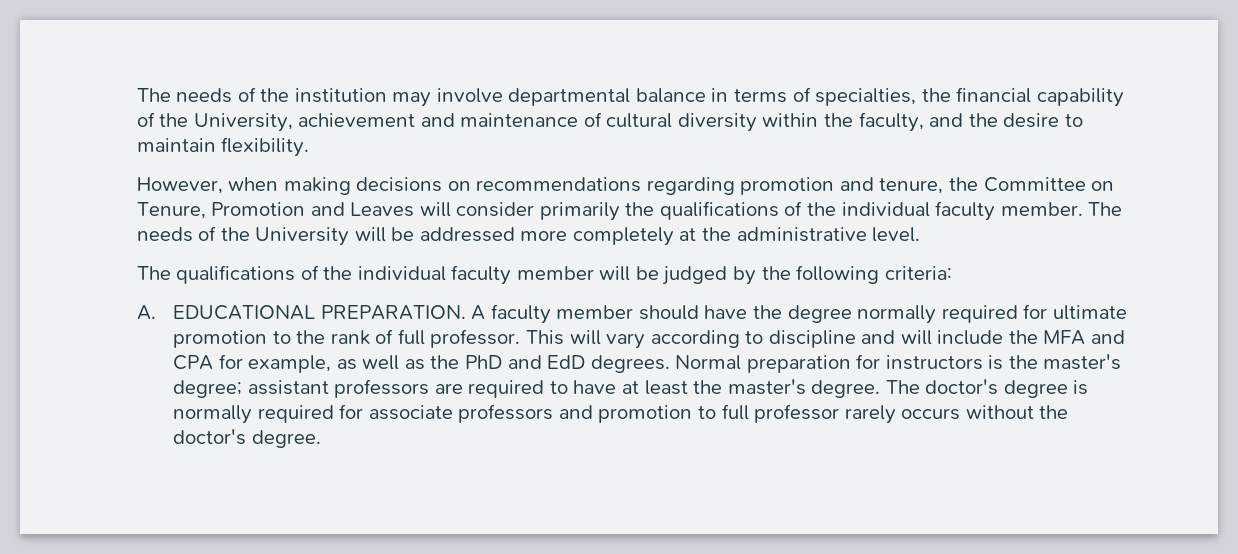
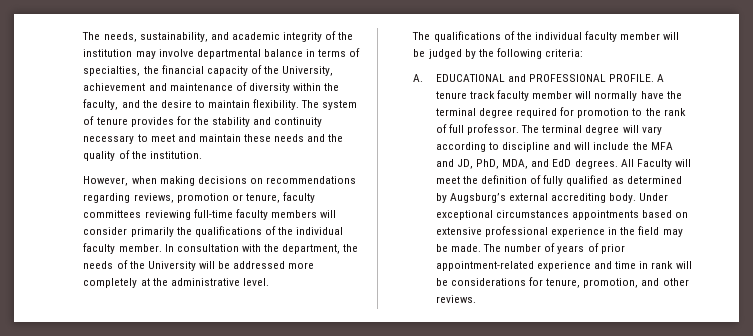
- The needs of the institution may involve departmental balance in terms of specialties, the financial capability of the University, achievement and maintenance of cultural diversity within the faculty, and the desire to maintain flexibility.
+ The needs, sustainability, and academic integrity of the institution may involve departmental balance in terms of specialties, the financial capacity of the University, achievement and maintenance of diversity within the faculty, and the desire to maintain flexibility. The system of tenure provides for the stability and continuity necessary to meet and maintain these needs and the quality of the institution.
- However, when making decisions on recommendations regarding promotion and tenure, the Committee on Tenure, Promotion and Leaves will consider primarily the qualifications of the individual faculty member.
+ However, when making decisions on recommendations regarding reviews, promotion or tenure, faculty committees reviewing full-time faculty members will consider primarily the qualifications of the individual faculty member.
- The needs of the University will be addressed more completely at the administrative level.
+ In consultation with the department, the needs of the University will be addressed more completely at the administrative level.
- A. EDUCATIONAL PREPARATION. A faculty member should have the degree normally required for ultimate promotion to the rank of full professor.
+ A. EDUCATIONAL and PROFESSIONAL PROFILE. A tenure track faculty member will normally have the terminal degree required for promotion to the rank of full professor.
- This will vary according to discipline and will include the MFA and CPA for example, as well as the PhD and EdD degrees. Normal preparation for instructors is the master's degree; assistant professors are required to have at least the master's degree. The doctor's degree is normally required for associate professors and promotion to full professor rarely occurs without the doctor's degree.
+ The terminal degree will vary according to discipline and will include the MFA and JD, PhD, MDA, and EdD degrees. All Faculty will meet the definition of fully qualified as determined by Augsburg’s external accrediting body. Under exceptional circumstances appointments based on extensive professional experience in the field may be made. The number of years of prior appointment-related experience and time in rank will be considerations for tenure, promotion, and other reviews.

